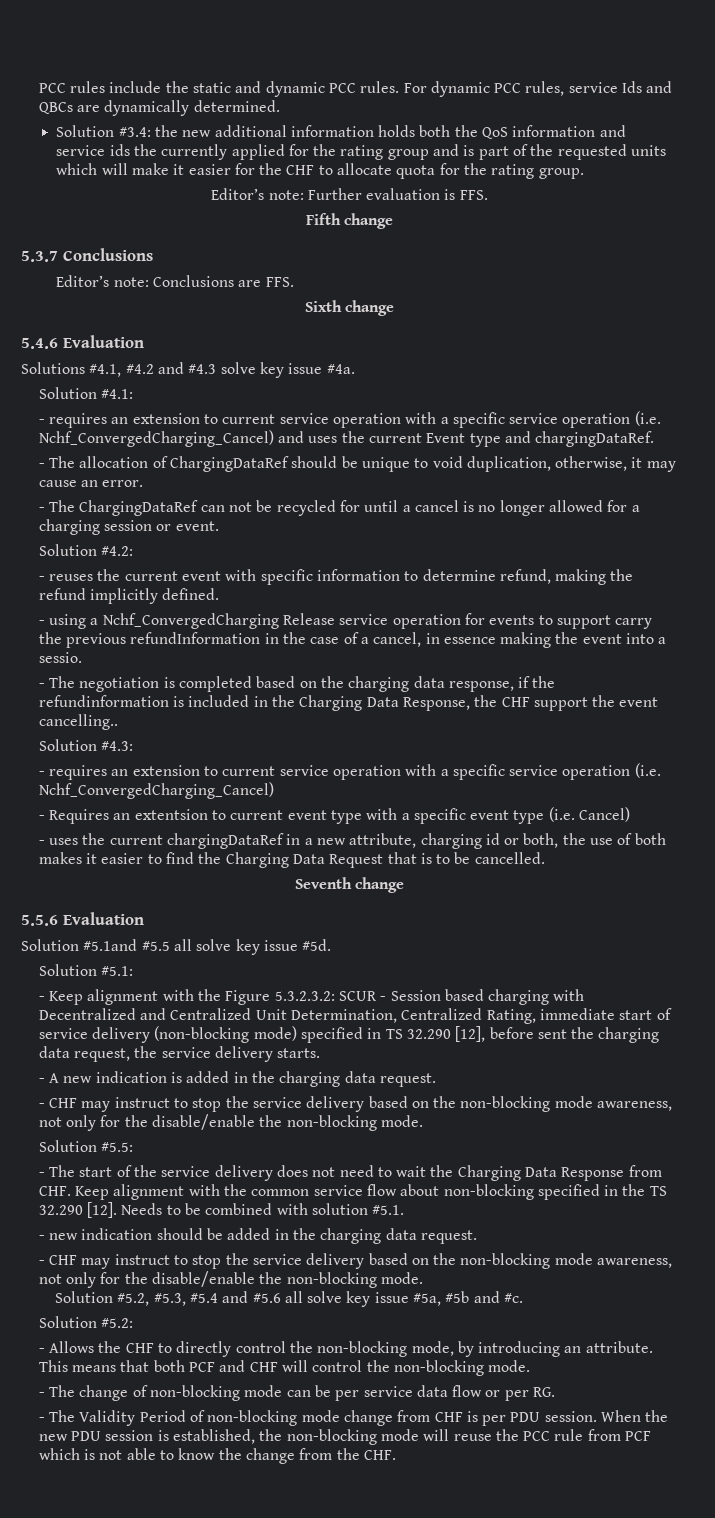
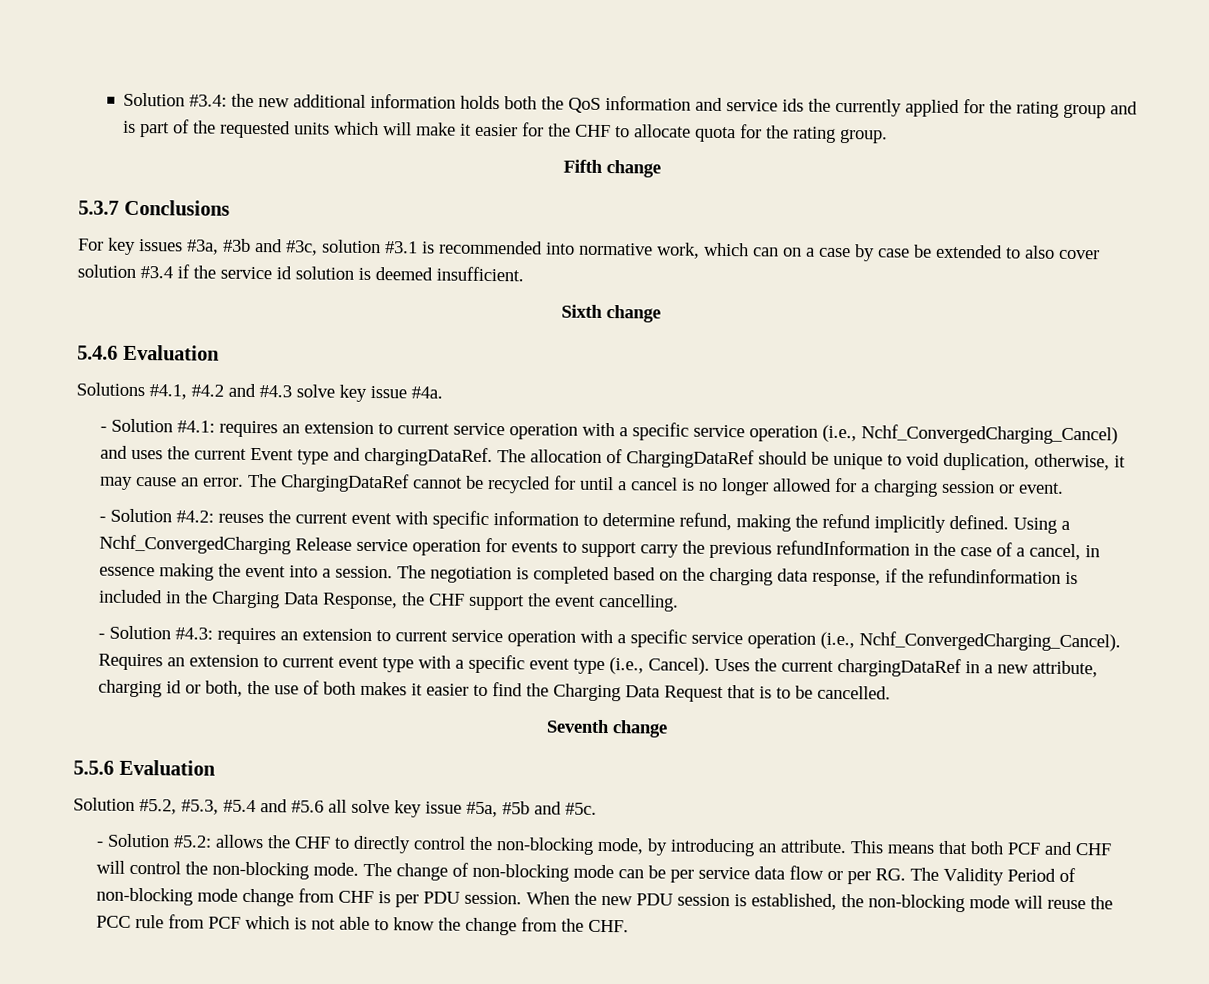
- PCC rules include the static and dynamic PCC rules. For dynamic PCC rules, service Ids and QBCs are dynamically determined.
- Editor’s note: Further evaluation is FFS.
  Fifth change
  5.3.7 Conclusions
- Editor’s note: Conclusions are FFS.
+ For key issues #3a, #3b and #3c, solution #3.1 is recommended into normative work, which can on a case by case be extended to also cover solution #3.4 if the service id solution is deemed insufficient.
- Solution #4.1:
- - requires an extension to current service operation with a specific service operation (i.e. Nchf_ConvergedCharging_Cancel) and uses the current Event type and chargingDataRef.
- - The allocation of ChargingDataRef should be unique to void duplication, otherwise, it may cause an error.
- - The ChargingDataRef can not be recycled for until a cancel is no longer allowed for a charging session or event.
+ - Solution #4.1: requires an extension to current service operation with a specific service operation (i.e., Nchf_ConvergedCharging_Cancel) and uses the current Event type and chargingDataRef. The allocation of ChargingDataRef should be unique to void duplication, otherwise, it may cause an error. The ChargingDataRef cannot be recycled for until a cancel is no longer allowed for a charging session or event.
- Solution #4.2:
- - reuses the current event with specific information to determine refund, making the refund implicitly defined.
- - using a Nchf_ConvergedCharging Release service operation for events to support carry the previous refundInformation in the case of a cancel, in essence making the event into a sessio.
- - The negotiation is completed based on the charging data response, if the refundinformation is included in the Charging Data Response, the CHF support the event cancelling..
- Solution #4.3:
- - requires an extension to current service operation with a specific service operation (i.e. Nchf_ConvergedCharging_Cancel)
- - Requires an extentsion to current event type with a specific event type (i.e. Cancel)
- - uses the current chargingDataRef in a new attribute, charging id or both, the use of both makes it easier to find the Charging Data Request that is to be cancelled.
+ - Solution #4.2: reuses the current event with specific information to determine refund, making the refund implicitly defined. Using a Nchf_ConvergedCharging Release service operation for events to support carry the previous refundInformation in the case of a cancel, in essence making the event into a session. The negotiation is completed based on the charging data response, if the refundinformation is included in the Charging Data Response, the CHF support the event cancelling.
+ - Solution #4.3: requires an extension to current service operation with a specific service operation (i.e., Nchf_ConvergedCharging_Cancel). Requires an extension to current event type with a specific event type (i.e., Cancel). Uses the current chargingDataRef in a new attribute, charging id or both, the use of both makes it easier to find the Charging Data Request that is to be cancelled.
- Solution #5.1and #5.5 all solve key issue #5d.
- Solution #5.1:
- - Keep alignment with the Figure 5.3.2.3.2: SCUR - Session based charging with Decentralized and Centralized Unit Determination, Centralized Rating, immediate start of service delivery (non-blocking mode) specified in TS 32.290 [12], before sent the charging data request, the service delivery starts.
- - A new indication is added in the charging data request.
- - CHF may instruct to stop the service delivery based on the non-blocking mode awareness, not only for the disable/enable the non-blocking mode.
- Solution #5.5:
- - The start of the service delivery does not need to wait the Charging Data Response from CHF. Keep alignment with the common service flow about non-blocking specified in the TS 32.290 [12]. Needs to be combined with solution #5.1.
- - new indication should be added in the charging data request.
- - CHF may instruct to stop the service delivery based on the non-blocking mode awareness, not only for the disable/enable the non-blocking mode.
- Solution #5.2, #5.3, #5.4 and #5.6 all solve key issue #5a, #5b and #c.
- Solution #5.2:
- - Allows the CHF to directly control the non-blocking mode, by introducing an attribute.
+ Solution #5.2, #5.3, #5.4 and #5.6 all solve key issue #5a, #5b and #5c.
+ - Solution #5.2: allows the CHF to directly control the non-blocking mode, by introducing an attribute.
- This means that both PCF and CHF will control the non-blocking mode.
- - The change of non-blocking mode can be per service data flow or per RG.
- - The Validity Period of non-blocking mode change from CHF is per PDU session.
+ This means that both PCF and CHF will control the non-blocking mode. The change of non-blocking mode can be per service data flow or per RG. The Validity Period of non-blocking mode change from CHF is per PDU session.

